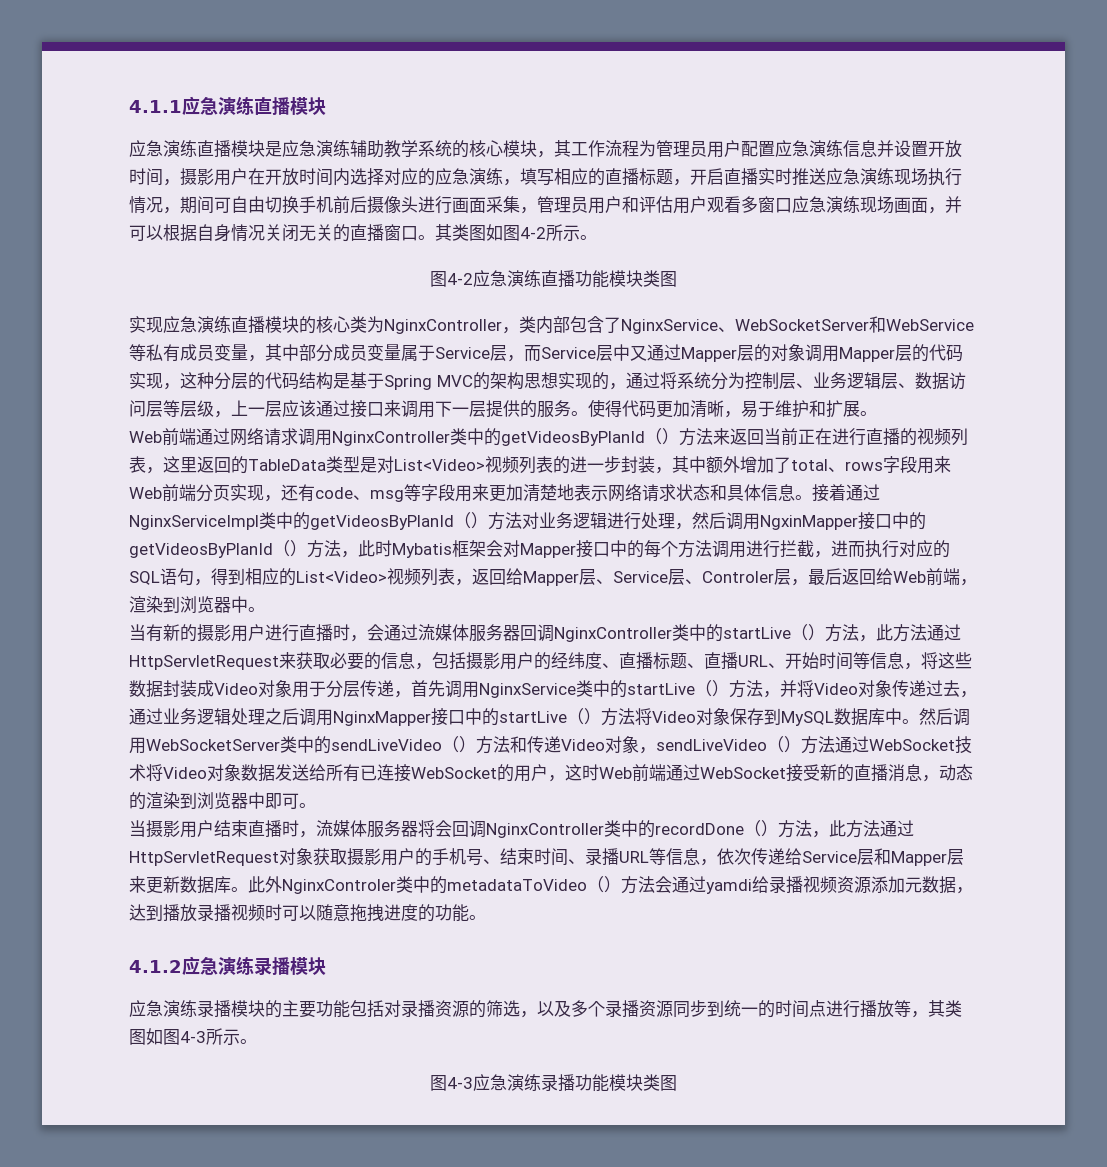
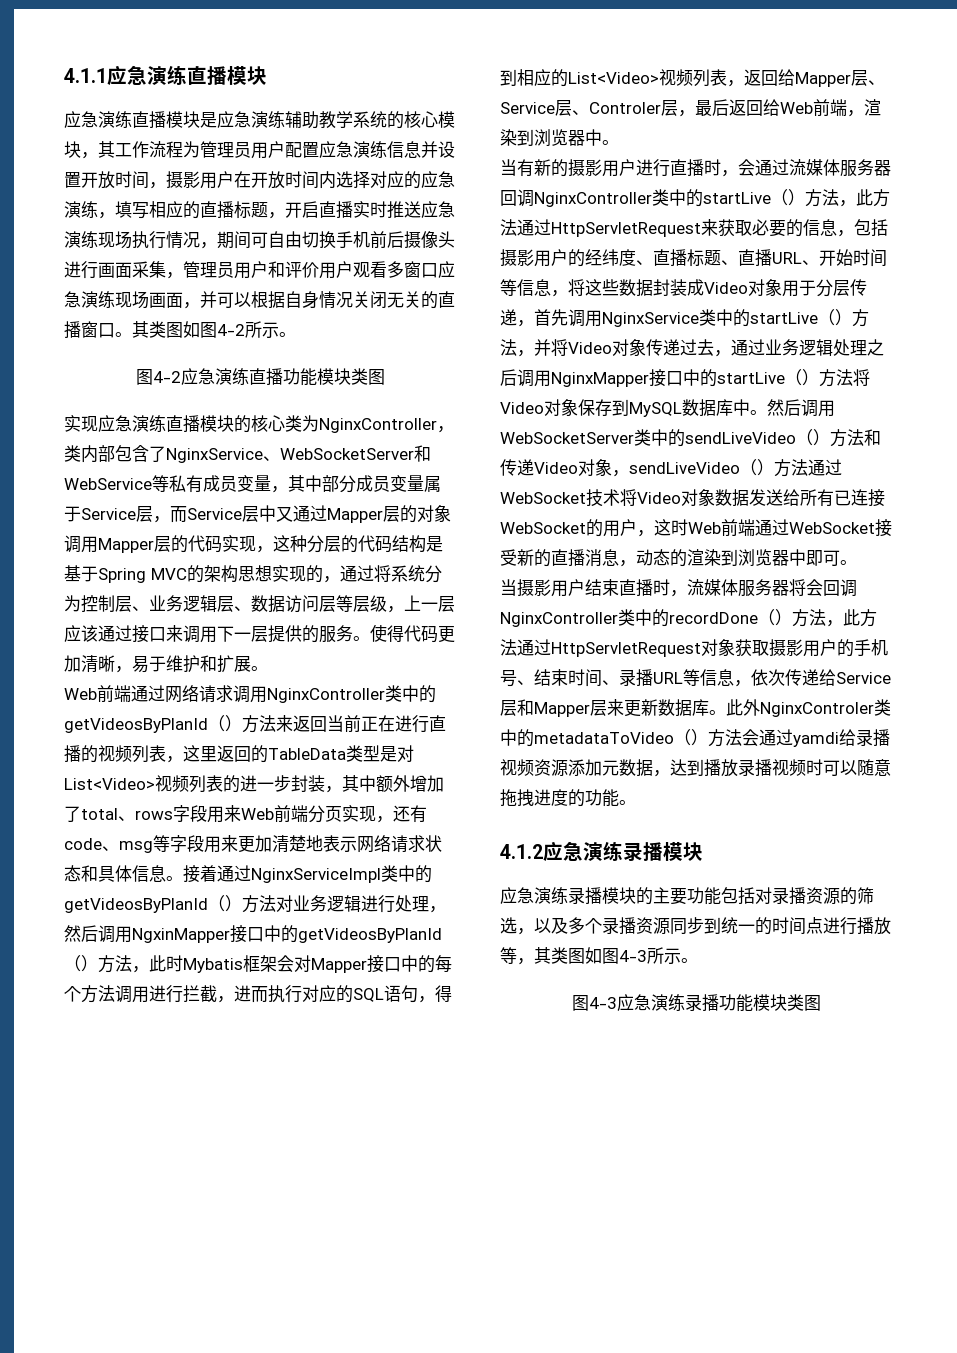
- 应急演练直播模块是应急演练辅助教学系统的核心模块，其工作流程为管理员用户配置应急演练信息并设置开放时间，摄影用户在开放时间内选择对应的应急演练，填写相应的直播标题，开启直播实时推送应急演练现场执行情况，期间可自由切换手机前后摄像头进行画面采集，管理员用户和评估用户观看多窗口应急演练现场画面，并可以根据自身情况关闭无关的直播窗口。
+ 应急演练直播模块是应急演练辅助教学系统的核心模块，其工作流程为管理员用户配置应急演练信息并设置开放时间，摄影用户在开放时间内选择对应的应急演练，填写相应的直播标题，开启直播实时推送应急演练现场执行情况，期间可自由切换手机前后摄像头进行画面采集，管理员用户和评价用户观看多窗口应急演练现场画面，并可以根据自身情况关闭无关的直播窗口。

